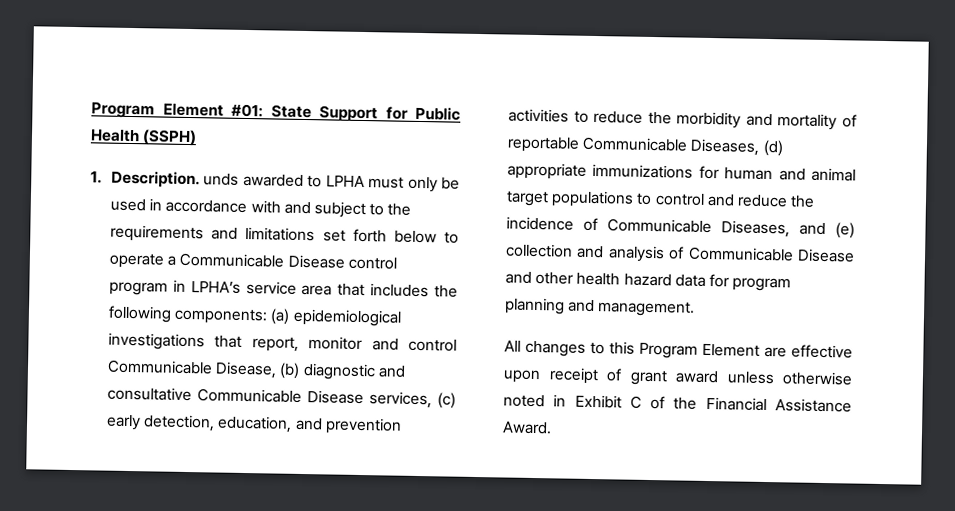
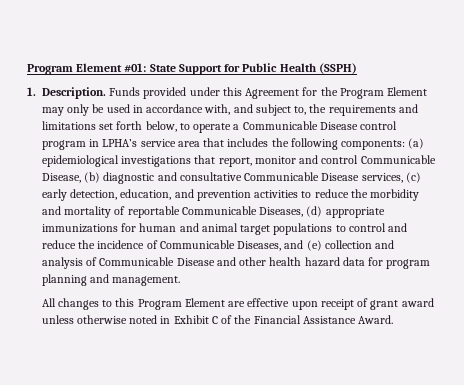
- 1. Description. unds awarded to LPHA must only be used in accordance with and subject to the requirements and limitations set forth below to operate a Communicable Disease control program in LPHA’s service area that includes the following components:
+ 1. Description. Funds provided under this Agreement for the Program Element may only be used in accordance with, and subject to, the requirements and limitations set forth below, to operate a Communicable Disease control program in LPHA’s service area that includes the following components:

